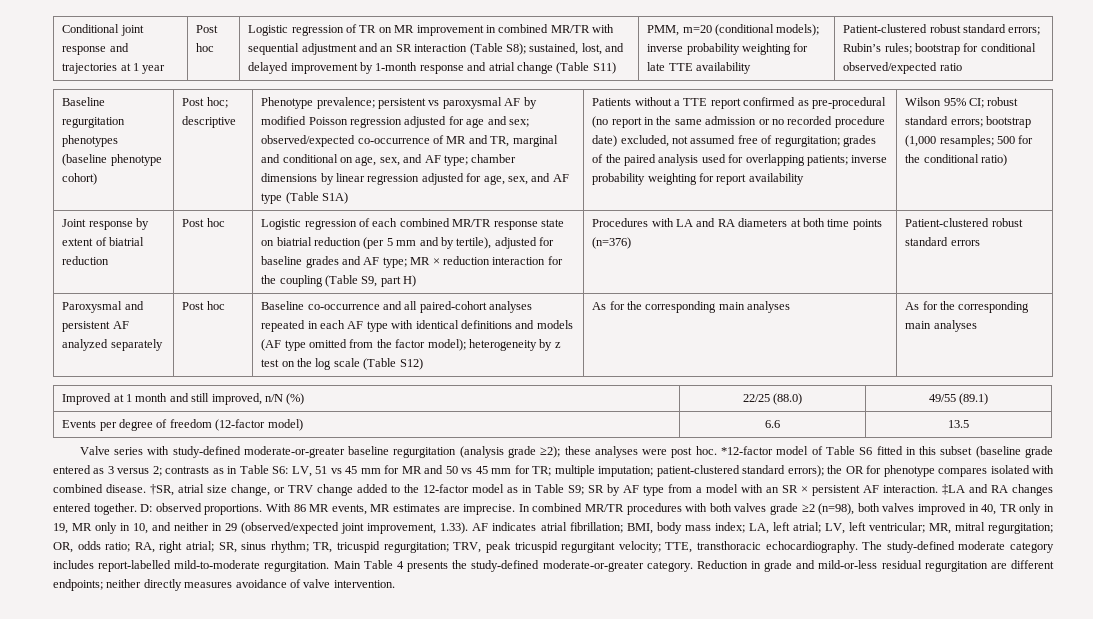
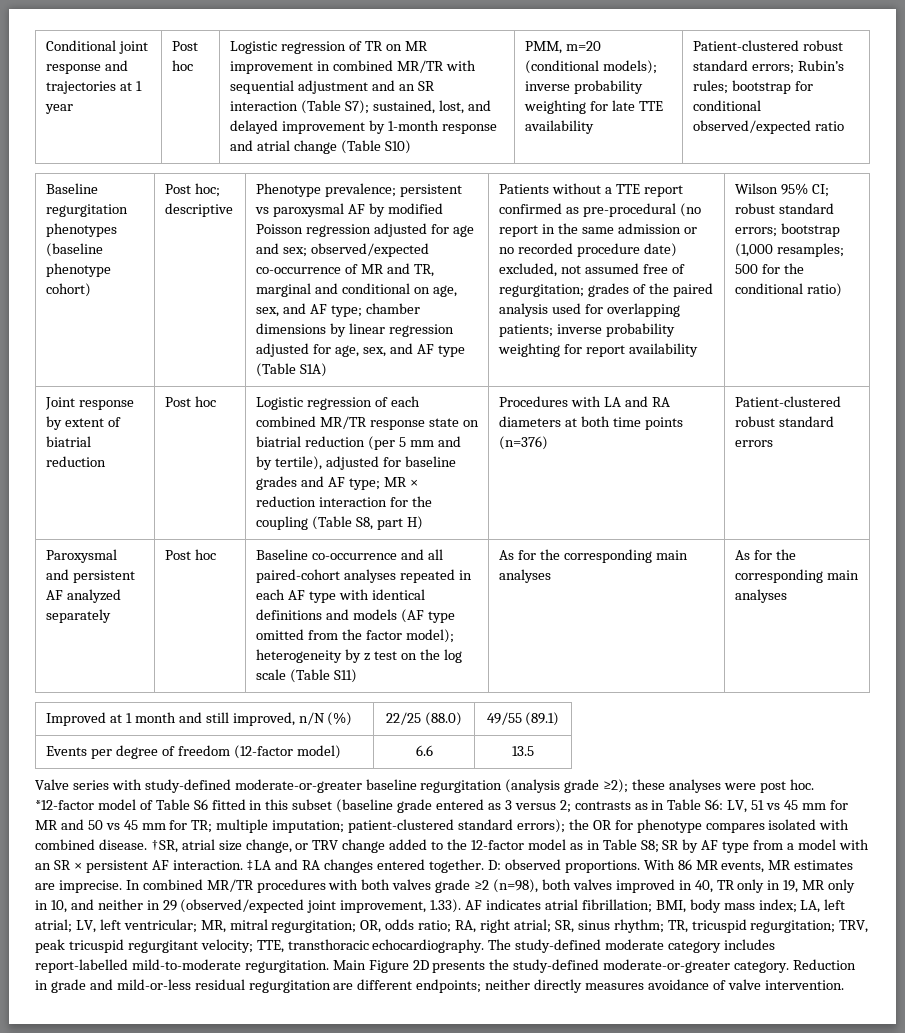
- Logistic regression of TR on MR improvement in combined MR/TR with sequential adjustment and an SR interaction (Table S8); sustained, lost, and delayed improvement by 1-month response and atrial change (Table S11)
+ Logistic regression of TR on MR improvement in combined MR/TR with sequential adjustment and an SR interaction (Table S7); sustained, lost, and delayed improvement by 1-month response and atrial change (Table S10)
- Logistic regression of each combined MR/TR response state on biatrial reduction (per 5 mm and by tertile), adjusted for baseline grades and AF type; MR × reduction interaction for the coupling (Table S9, part H)
+ Logistic regression of each combined MR/TR response state on biatrial reduction (per 5 mm and by tertile), adjusted for baseline grades and AF type; MR × reduction interaction for the coupling (Table S8, part H)
- Baseline co-occurrence and all paired-cohort analyses repeated in each AF type with identical definitions and models (AF type omitted from the factor model); heterogeneity by z test on the log scale (Table S12)
+ Baseline co-occurrence and all paired-cohort analyses repeated in each AF type with identical definitions and models (AF type omitted from the factor model); heterogeneity by z test on the log scale (Table S11)
- †SR, atrial size change, or TRV change added to the 12-factor model as in Table S9; SR by AF type from a model with an SR × persistent AF interaction.
+ †SR, atrial size change, or TRV change added to the 12-factor model as in Table S8; SR by AF type from a model with an SR × persistent AF interaction.
- Main Table 4 presents the study-defined moderate-or-greater category.
+ Main Figure 2D presents the study-defined moderate-or-greater category.

